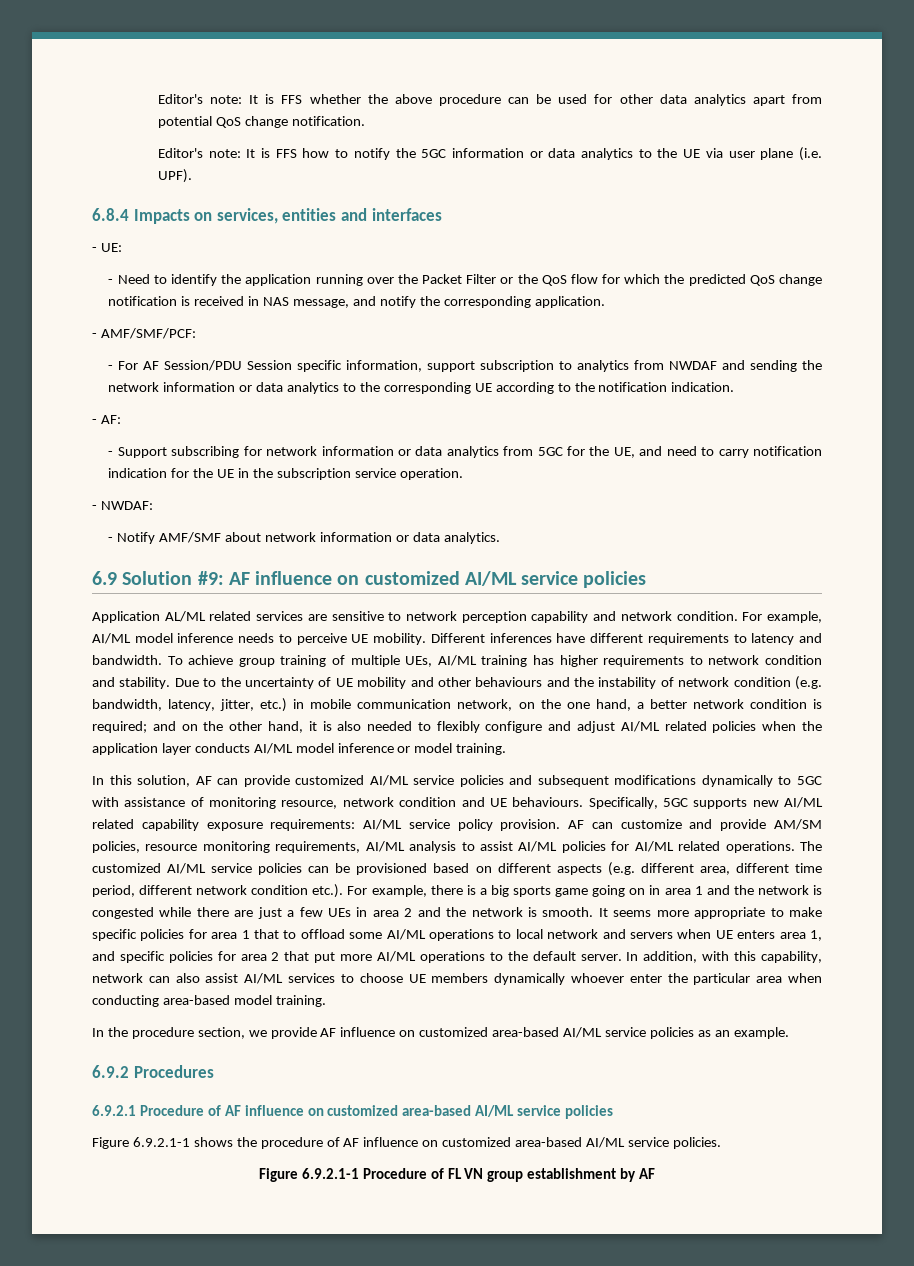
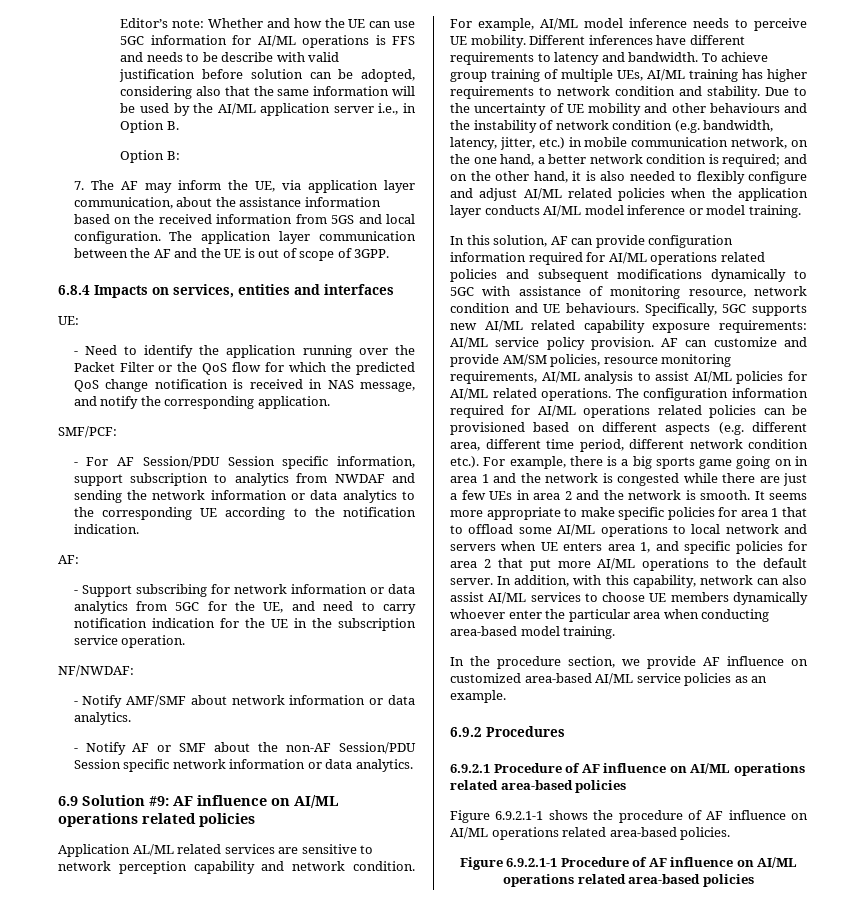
- Editor's note: It is FFS whether the above procedure can be used for other data analytics apart from potential QoS change notification.
- Editor's note: It is FFS how to notify the 5GC information or data analytics to the UE via user plane (i.e. UPF).
+ Editor’s note: Whether and how the UE can use 5GC information for AI/ML operations is FFS and needs to be describe with valid justification before solution can be adopted, considering also that the same information will be used by the AI/ML application server i.e., in Option B.
+ Option B:
+ 7. The AF may inform the UE, via application layer communication, about the assistance information based on the received information from 5GS and local configuration. The application layer communication between the AF and the UE is out of scope of 3GPP.
- - UE:
+ UE:
- - AMF/SMF/PCF:
+ SMF/PCF:
- - AF:
+ AF:
- - NWDAF:
+ NF/NWDAF:
+ - Notify AF or SMF about the non-AF Session/PDU Session specific network information or data analytics.
- 6.9 Solution #9: AF influence on customized AI/ML service policies
+ 6.9 Solution #9: AF influence on AI/ML operations related policies
- In this solution, AF can provide customized AI/ML service policies and subsequent modifications dynamically to 5GC with assistance of monitoring resource, network condition and UE behaviours.
+ In this solution, AF can provide configuration information required for AI/ML operations related policies and subsequent modifications dynamically to 5GC with assistance of monitoring resource, network condition and UE behaviours.
- The customized AI/ML service policies can be provisioned based on different aspects (e.g. different area, different time period, different network condition etc.). For example, there is a big sports game going on in area 1 and the network is congested while there are just a few UEs in area 2 and the network is smooth.
+ The configuration information required for AI/ML operations related policies can be provisioned based on different aspects (e.g. different area, different time period, different network condition etc.). For example, there is a big sports game going on in area 1 and the network is congested while there are just a few UEs in area 2 and the network is smooth.
- 6.9.2.1 Procedure of AF influence on customized area-based AI/ML service policies
+ 6.9.2.1 Procedure of AF influence on AI/ML operations related area-based policies
- Figure 6.9.2.1-1 shows the procedure of AF influence on customized area-based AI/ML service policies.
+ Figure 6.9.2.1-1 shows the procedure of AF influence on AI/ML operations related area-based policies.
- Figure 6.9.2.1-1 Procedure of FL VN group establishment by AF
+ Figure 6.9.2.1-1 Procedure of AF influence on AI/ML operations related area-based policies

